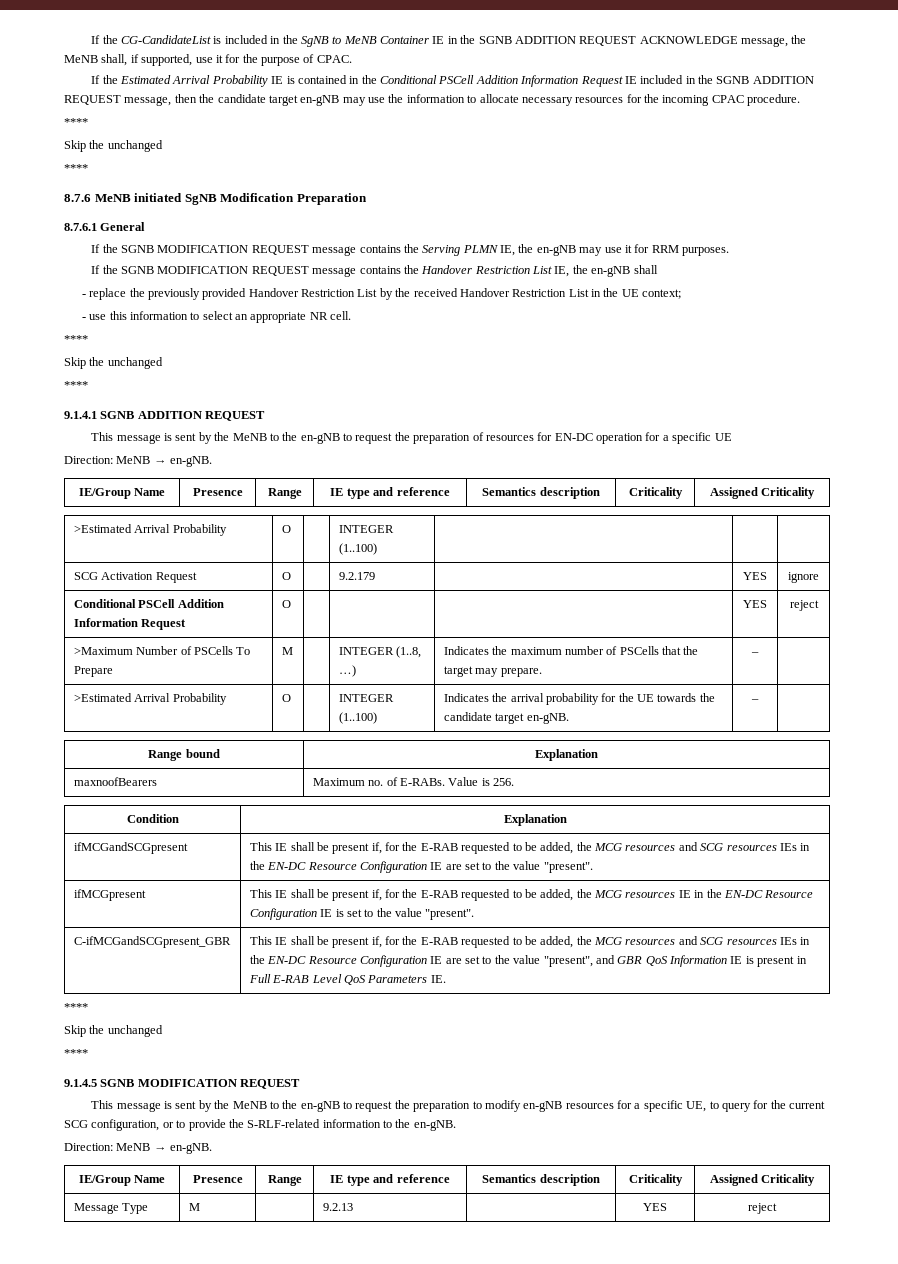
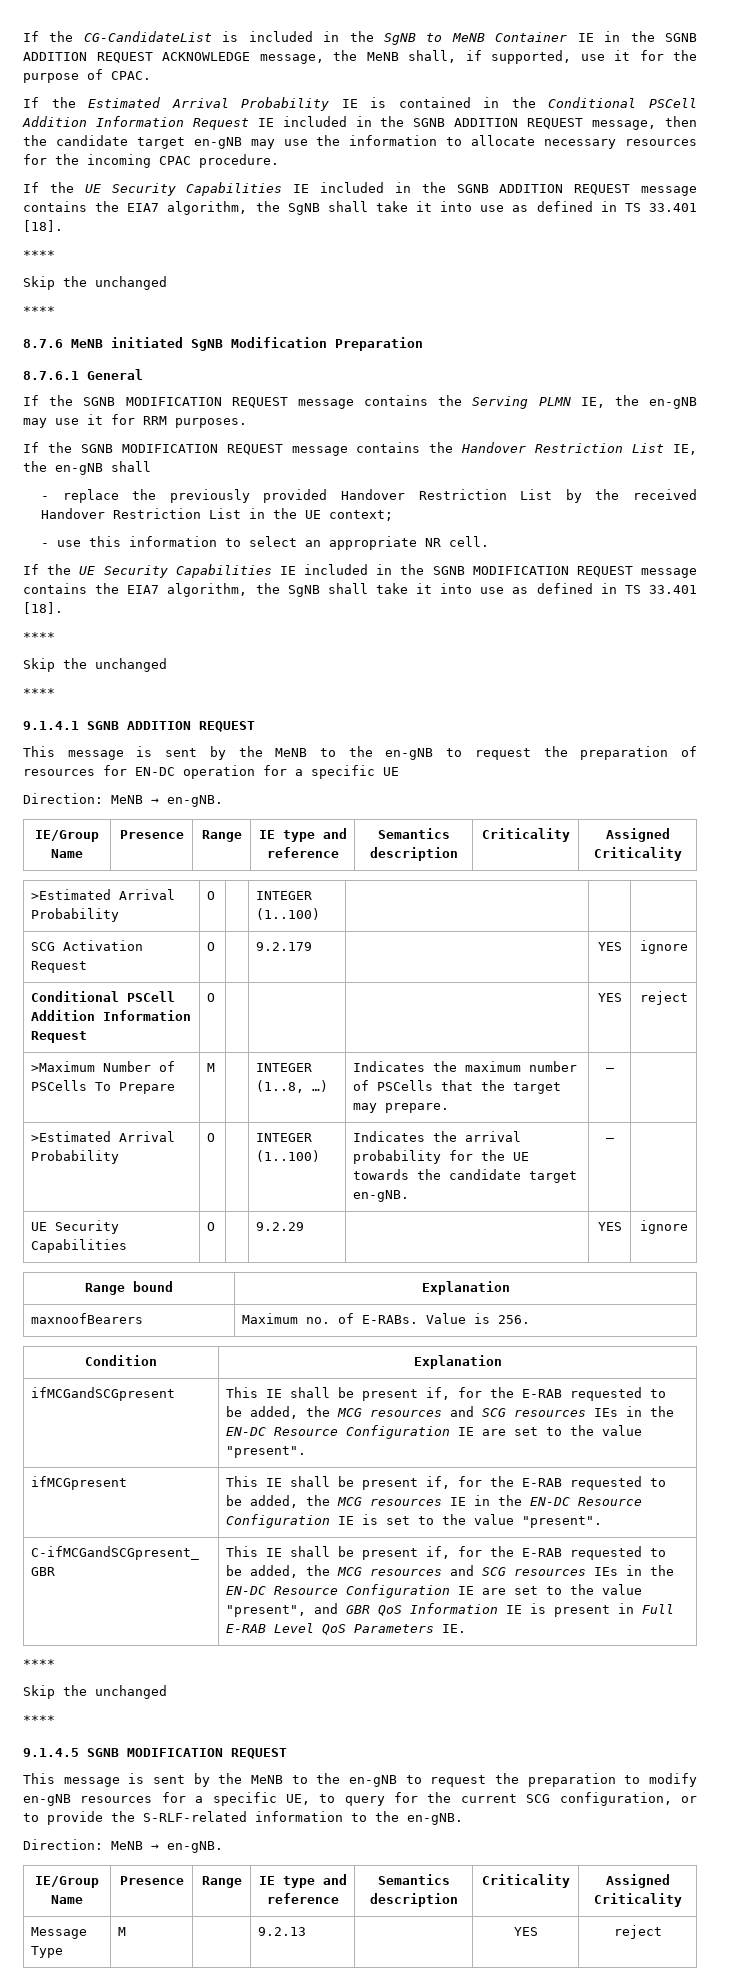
+ If the UE Security Capabilities IE included in the SGNB ADDITION REQUEST message contains the EIA7 algorithm, the SgNB shall take it into use as defined in TS 33.401 [18].
+ If the UE Security Capabilities IE included in the SGNB MODIFICATION REQUEST message contains the EIA7 algorithm, the SgNB shall take it into use as defined in TS 33.401 [18].
+ UE Security Capabilities | O | | 9.2.29 | | YES | ignore

